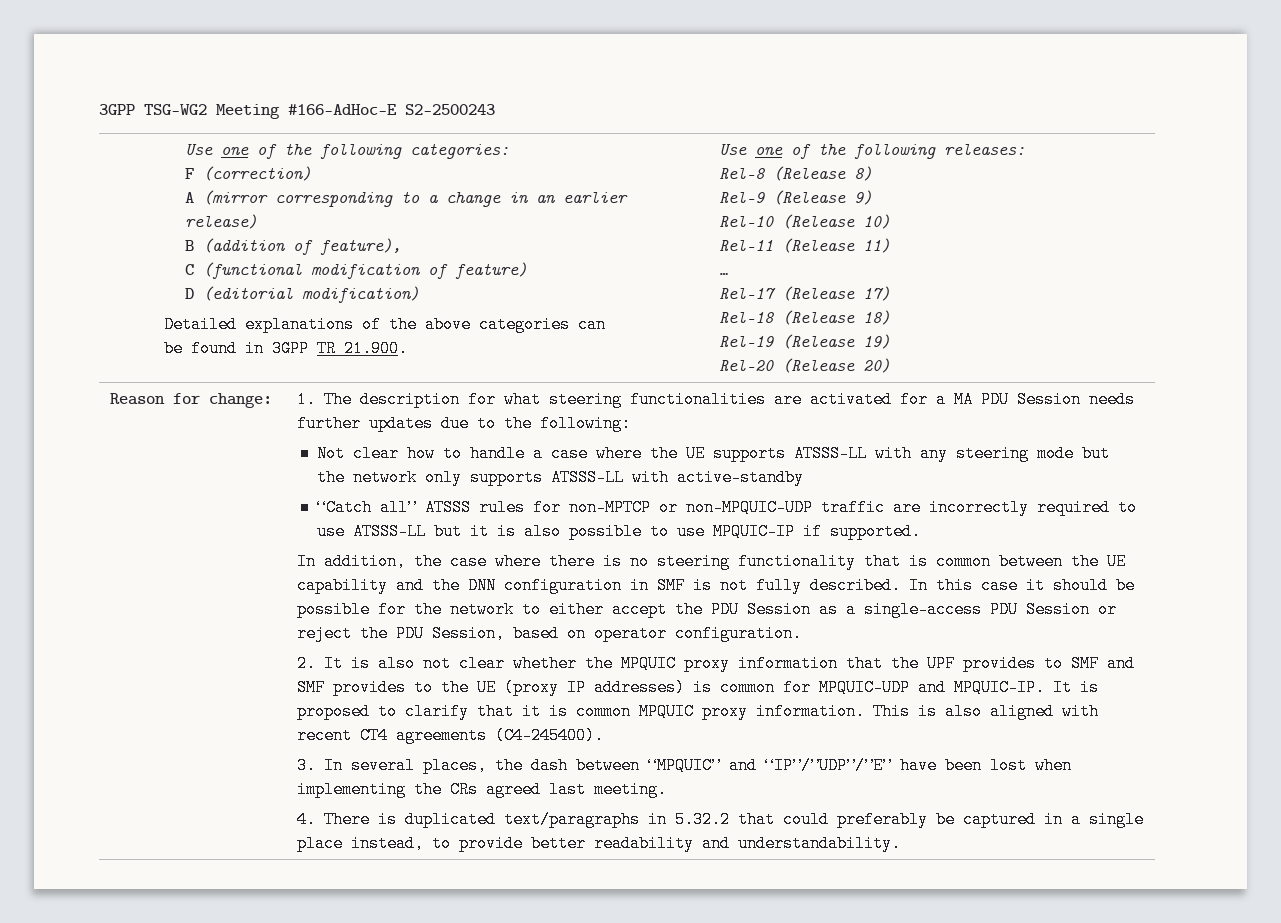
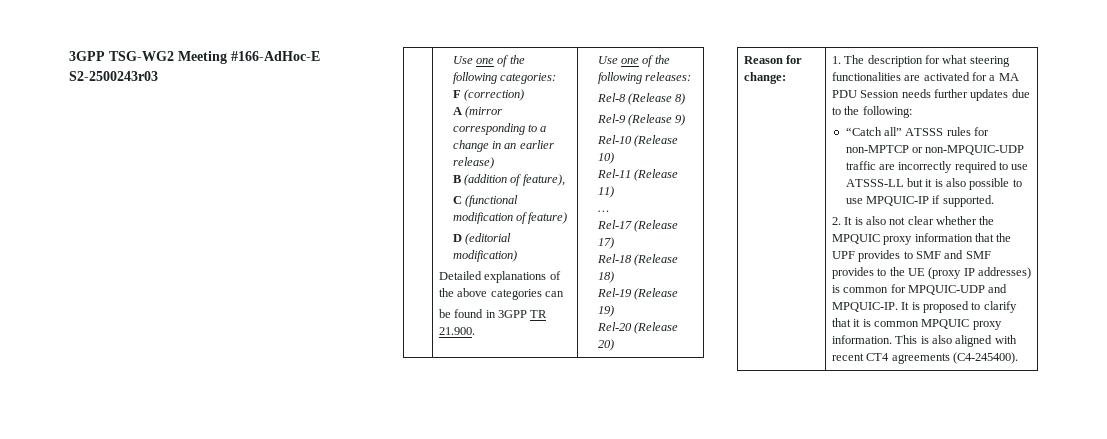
- 3GPP TSG-WG2 Meeting #166-AdHoc-E S2-2500243
+ 3GPP TSG-WG2 Meeting #166-AdHoc-E S2-2500243r03
- Not clear how to handle a case where the UE supports ATSSS-LL with any steering mode but the network only supports ATSSS-LL with active-standby
- In addition, the case where there is no steering functionality that is common between the UE capability and the DNN configuration in SMF is not fully described. In this case it should be possible for the network to either accept the PDU Session as a single-access PDU Session or reject the PDU Session, based on operator configuration.
- 3. In several places, the dash between “MPQUIC” and “IP”/”UDP”/”E” have been lost when implementing the CRs agreed last meeting.
- 4. There is duplicated text/paragraphs in 5.32.2 that could preferably be captured in a single place instead, to provide better readability and understandability.

